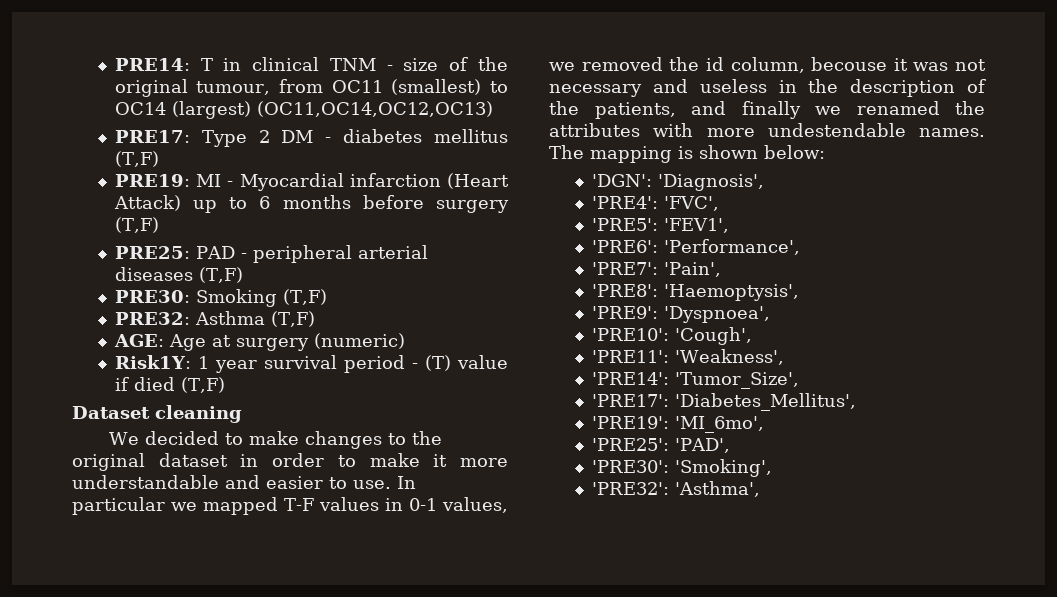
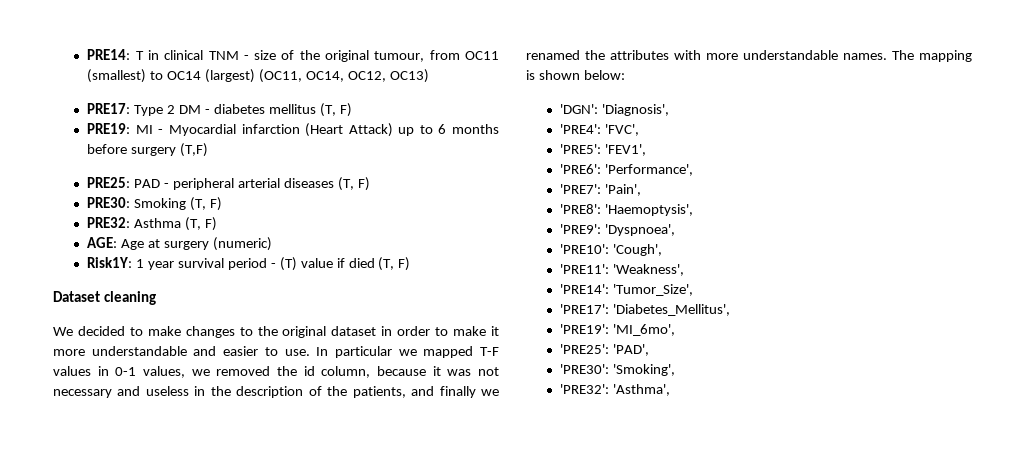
- PRE14: T in clinical TNM - size of the original tumour, from OC11 (smallest) to OC14 (largest) (OC11,OC14,OC12,OC13)
+ PRE14: T in clinical TNM - size of the original tumour, from OC11 (smallest) to OC14 (largest) (OC11, OC14, OC12, OC13)
- PRE17: Type 2 DM - diabetes mellitus (T,F)
+ PRE17: Type 2 DM - diabetes mellitus (T, F)
- PRE25: PAD - peripheral arterial diseases (T,F)
+ PRE25: PAD - peripheral arterial diseases (T, F)
- PRE30: Smoking (T,F)
+ PRE30: Smoking (T, F)
- PRE32: Asthma (T,F)
+ PRE32: Asthma (T, F)
- Risk1Y: 1 year survival period - (T) value if died (T,F)
+ Risk1Y: 1 year survival period - (T) value if died (T, F)
- In particular we mapped T-F values in 0-1 values, we removed the id column, becouse it was not necessary and useless in the description of the patients, and finally we renamed the attributes with more undestendable names.
+ In particular we mapped T-F values in 0-1 values, we removed the id column, because it was not necessary and useless in the description of the patients, and finally we renamed the attributes with more understandable names.

